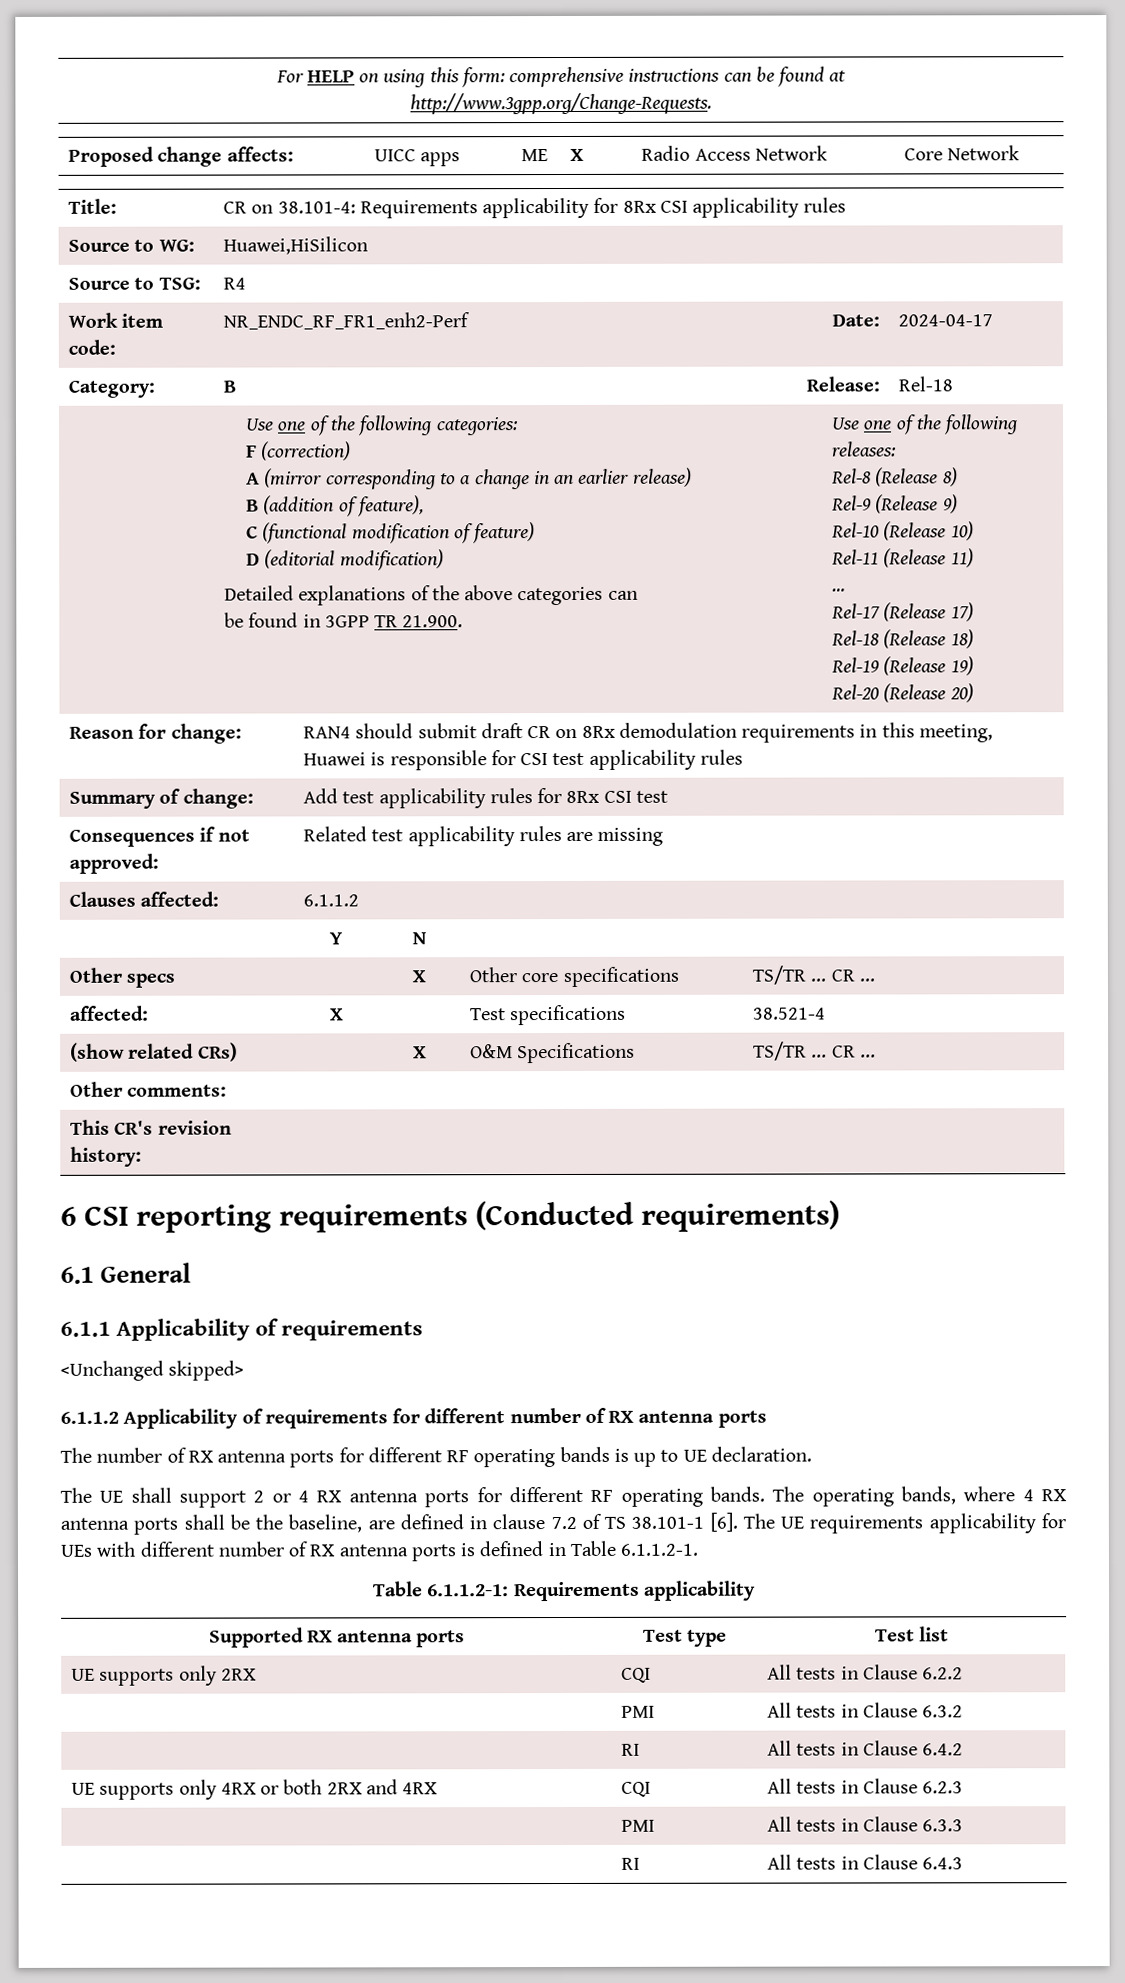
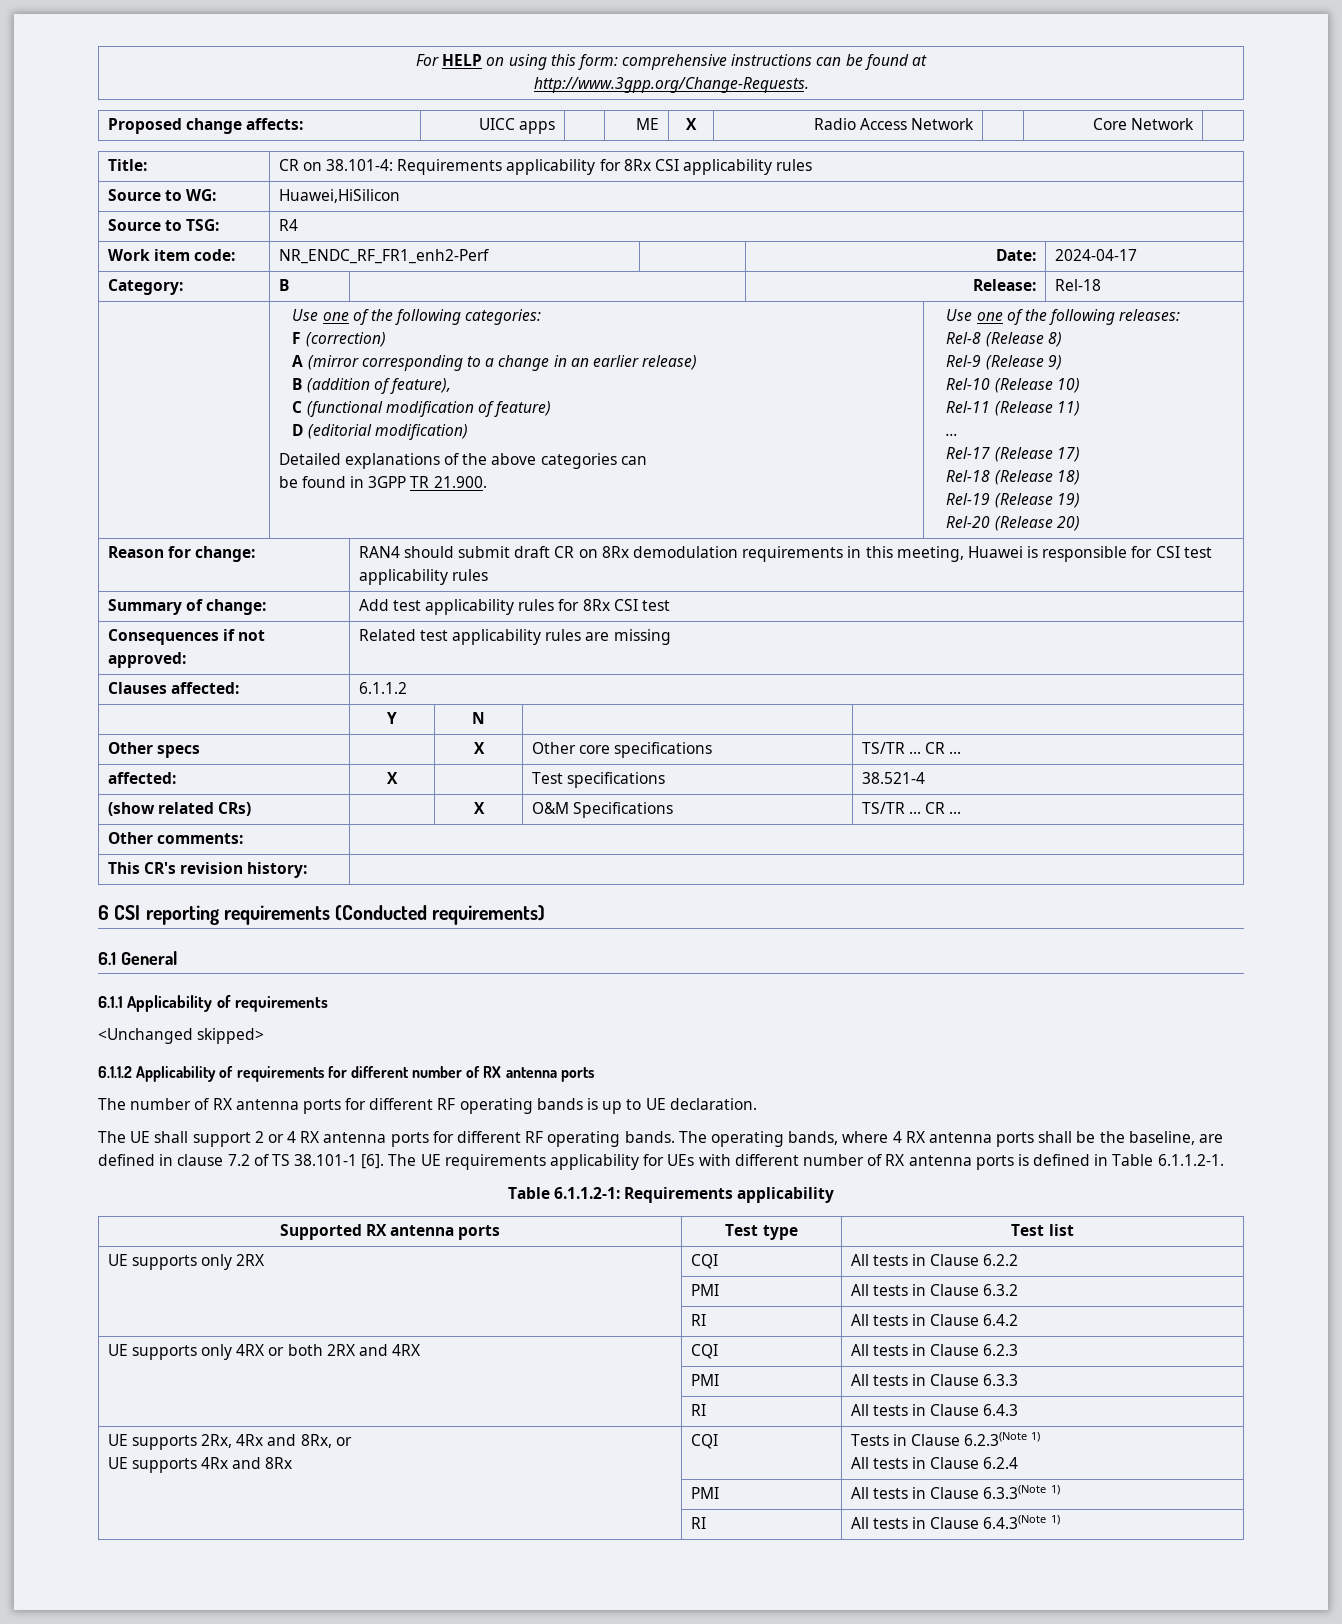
+ UE supports 2Rx, 4Rx and 8Rx, or
+ UE supports 4Rx and 8Rx | CQI | Tests in Clause 6.2.3(Note 1)
+ All tests in Clause 6.2.4
+ | PMI | All tests in Clause 6.3.3(Note 1)
+ | RI | All tests in Clause 6.4.3(Note 1)

